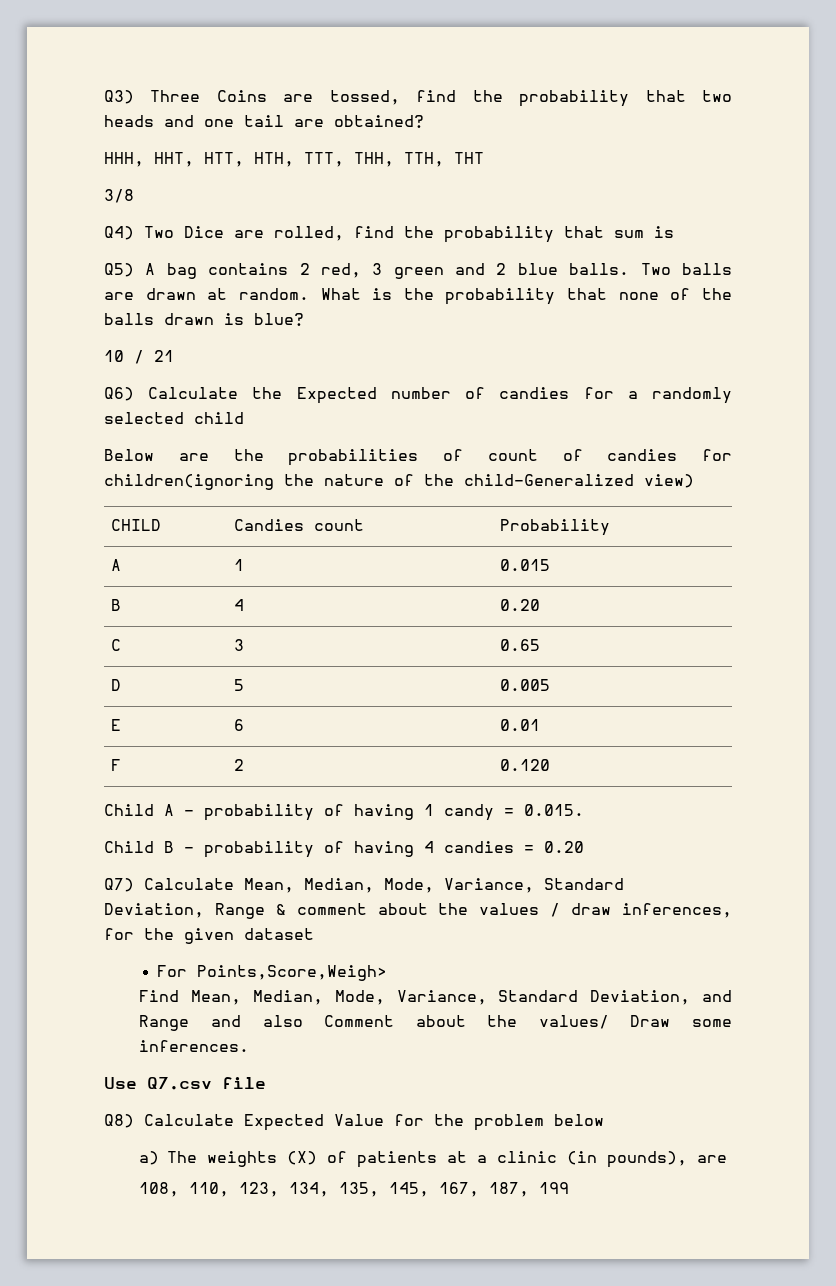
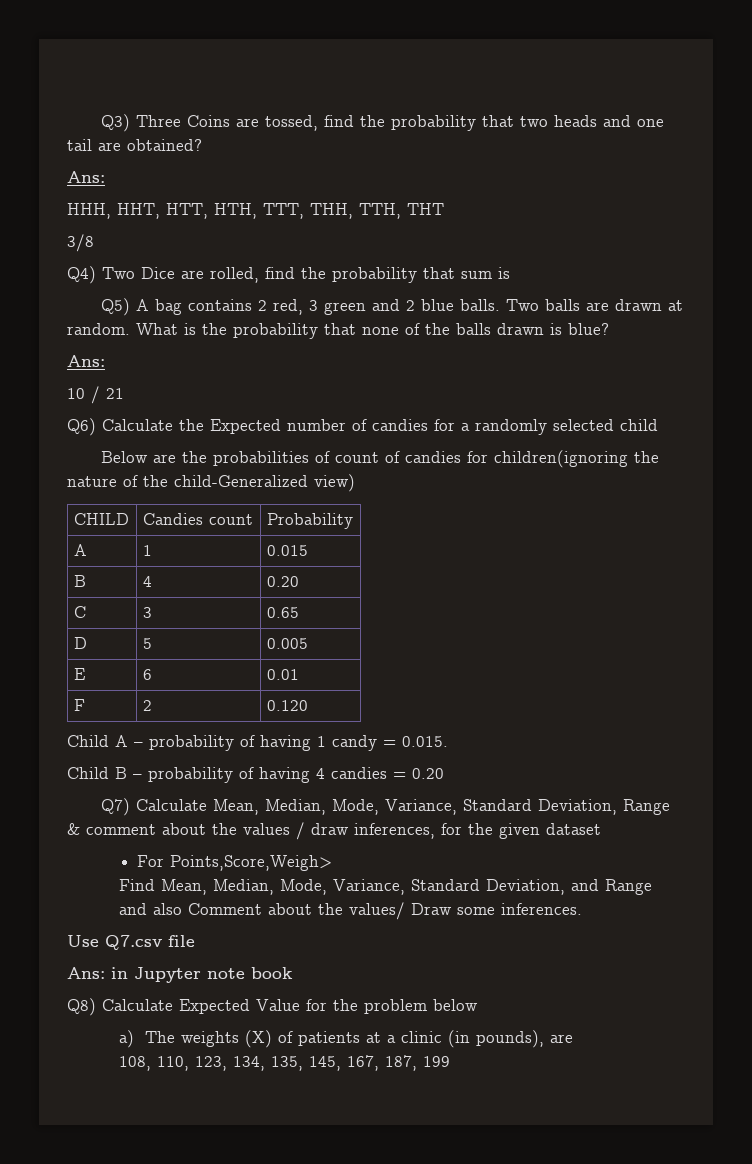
  Q3) Three Coins are tossed, find the probability that two heads and one tail are obtained?
+ Ans:
  What is the probability that none of the balls drawn is blue?
+ Ans:
+ Ans: in Jupyter note book

